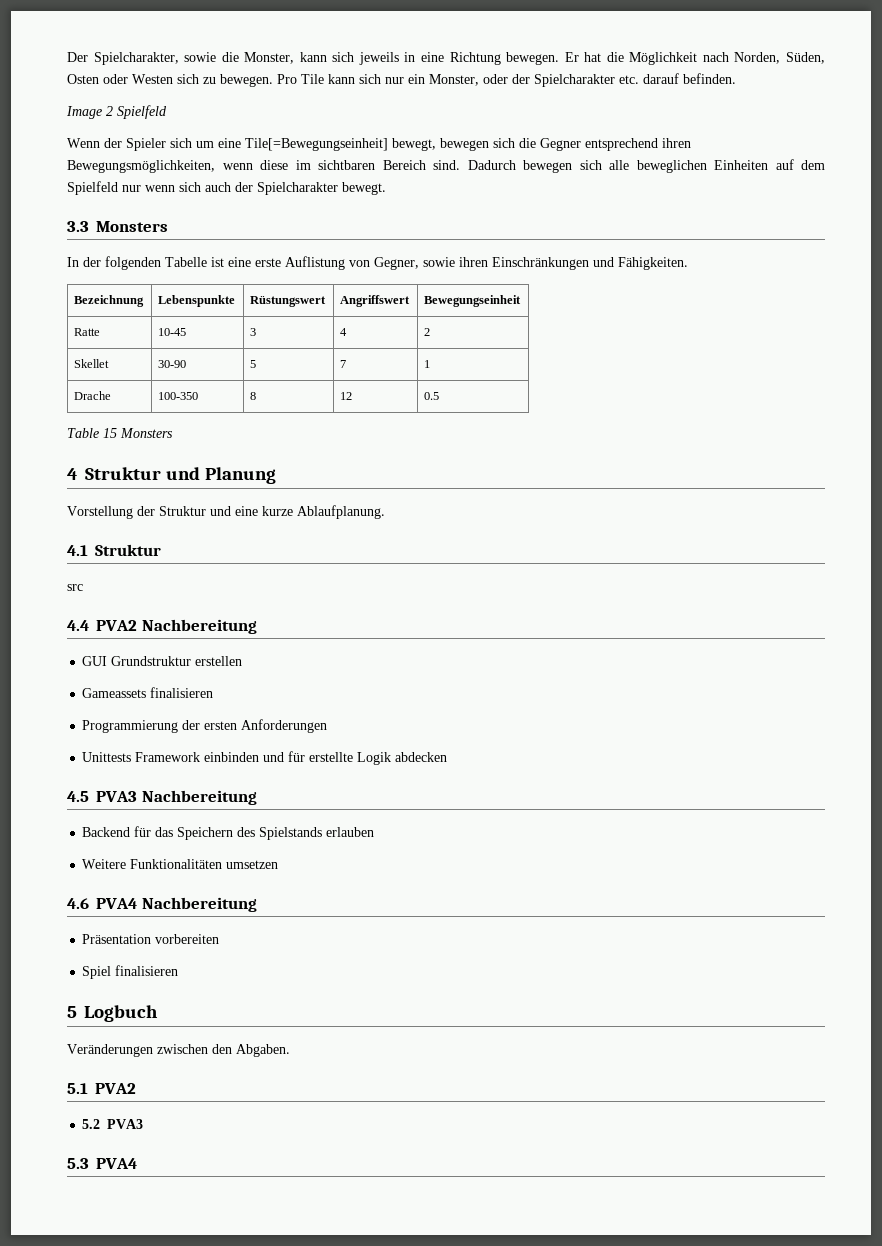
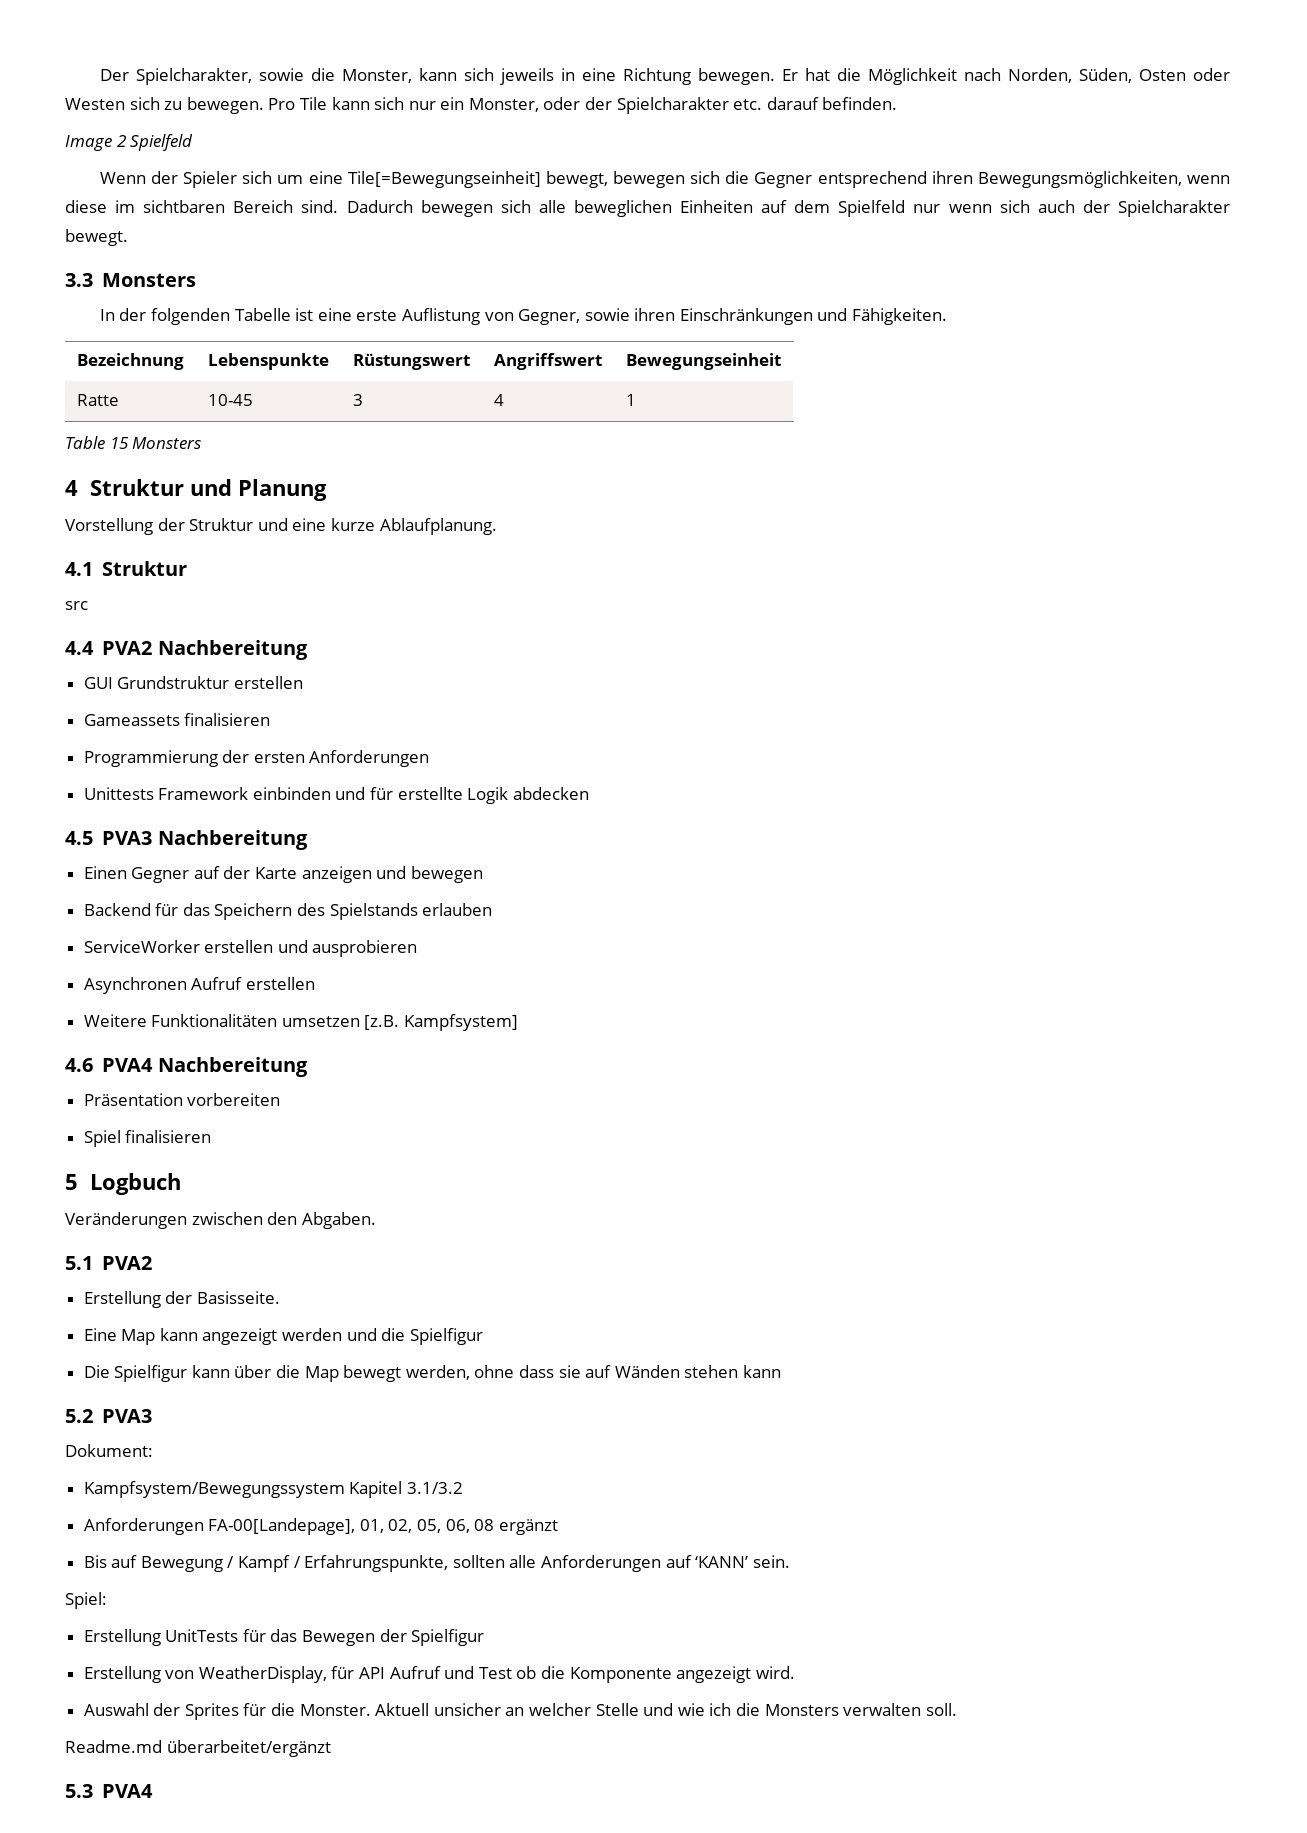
- Ratte | 10-45 | 3 | 4 | 2
- Skellet | 30-90 | 5 | 7 | 1
- Drache | 100-350 | 8 | 12 | 0.5
+ Ratte | 10-45 | 3 | 4 | 1
+ Einen Gegner auf der Karte anzeigen und bewegen
+ ServiceWorker erstellen und ausprobieren
+ Asynchronen Aufruf erstellen
- Weitere Funktionalitäten umsetzen
+ Weitere Funktionalitäten umsetzen [z.B. Kampfsystem]
+ Erstellung der Basisseite.
+ Eine Map kann angezeigt werden und die Spielfigur
+ Die Spielfigur kann über die Map bewegt werden, ohne dass sie auf Wänden stehen kann
  5.2 PVA3
+ Dokument:
+ Kampfsystem/Bewegungssystem Kapitel 3.1/3.2
+ Anforderungen FA-00[Landepage], 01, 02, 05, 06, 08 ergänzt
+ Bis auf Bewegung / Kampf / Erfahrungspunkte, sollten alle Anforderungen auf ‘KANN’ sein.
+ Spiel:
+ Erstellung UnitTests für das Bewegen der Spielfigur
+ Erstellung von WeatherDisplay, für API Aufruf und Test ob die Komponente angezeigt wird.
+ Auswahl der Sprites für die Monster. Aktuell unsicher an welcher Stelle und wie ich die Monsters verwalten soll.
+ Readme.md überarbeitet/ergänzt

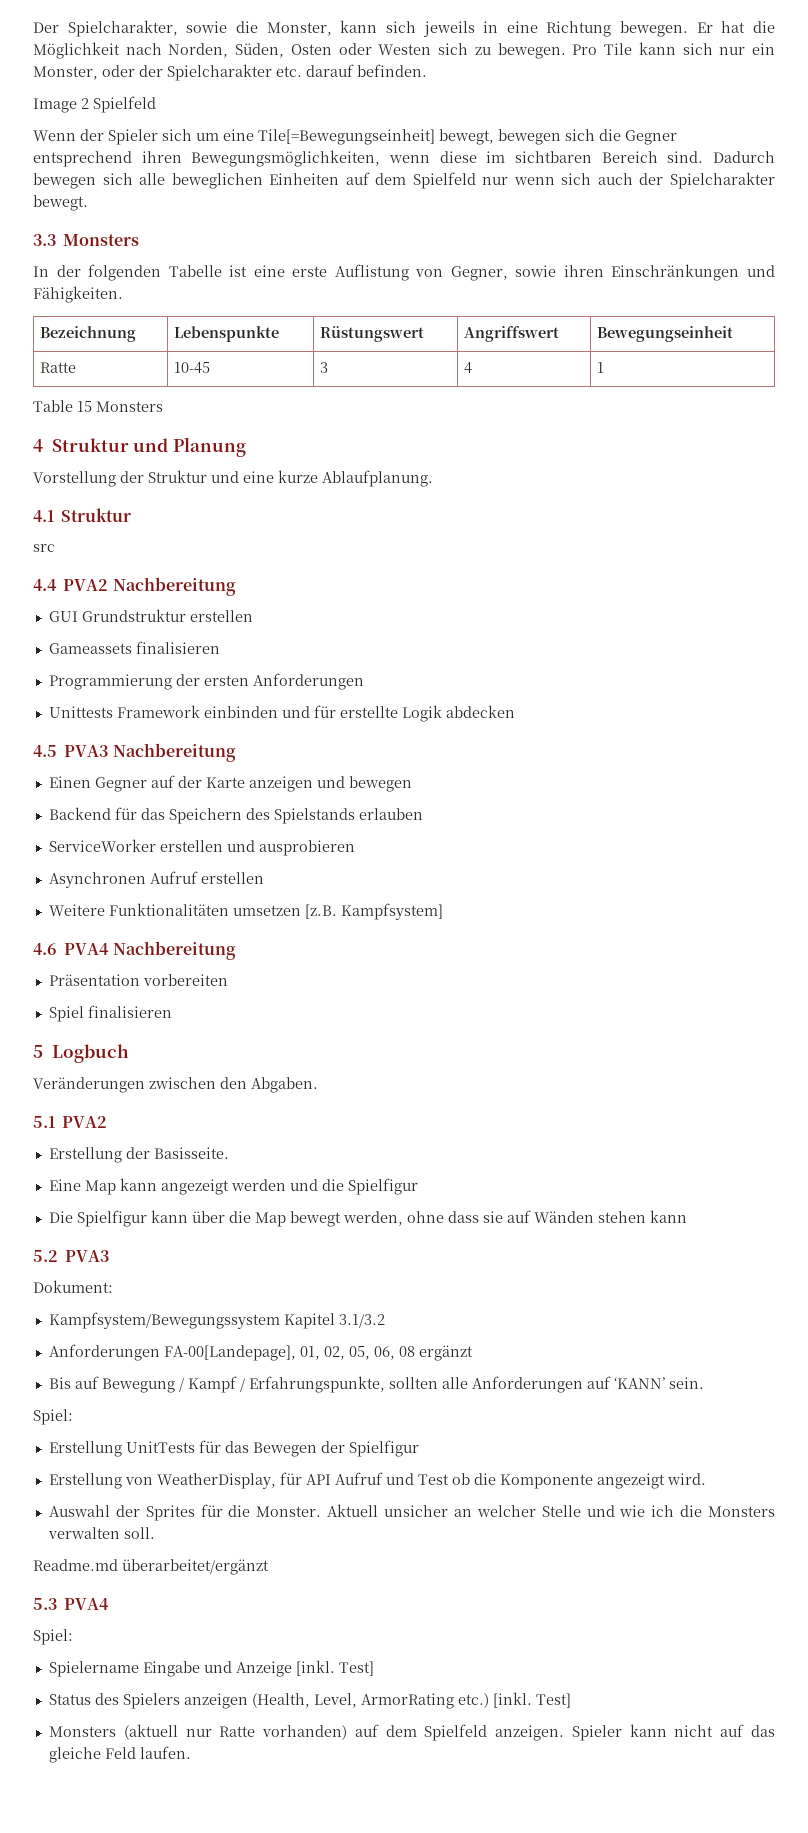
  5.3 PVA4
+ Spiel:
+ Spielername Eingabe und Anzeige [inkl. Test]
+ Status des Spielers anzeigen (Health, Level, ArmorRating etc.) [inkl. Test]
+ Monsters (aktuell nur Ratte vorhanden) auf dem Spielfeld anzeigen. Spieler kann nicht auf das gleiche Feld laufen.

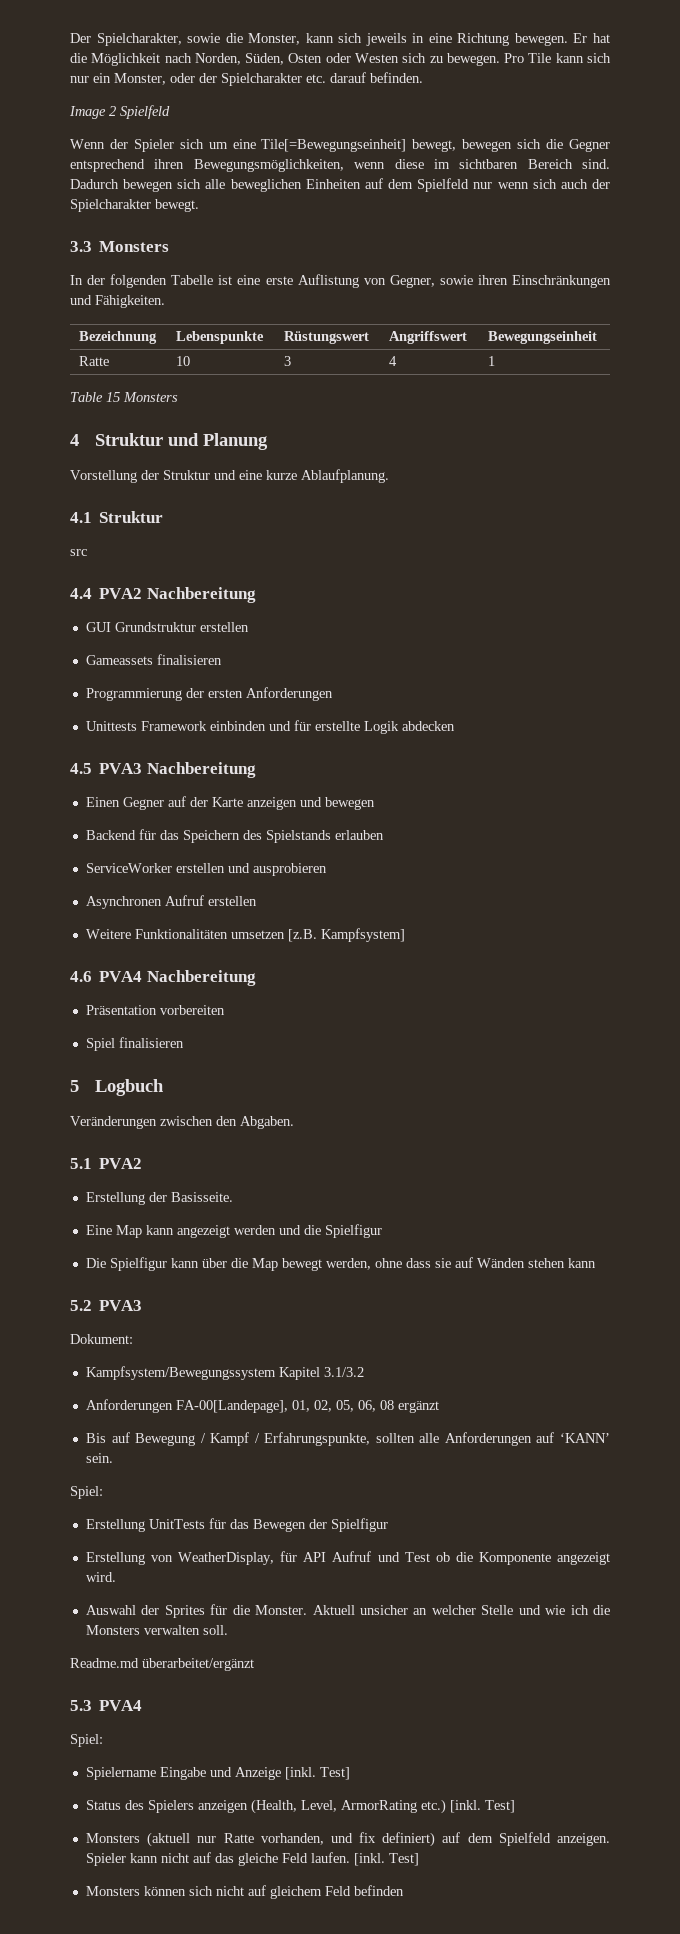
- Ratte | 10-45 | 3 | 4 | 1
+ Ratte | 10 | 3 | 4 | 1
- Monsters (aktuell nur Ratte vorhanden) auf dem Spielfeld anzeigen.
+ Monsters (aktuell nur Ratte vorhanden, und fix definiert) auf dem Spielfeld anzeigen.
- Spieler kann nicht auf das gleiche Feld laufen.
+ Spieler kann nicht auf das gleiche Feld laufen. [inkl. Test]
+ Monsters können sich nicht auf gleichem Feld befinden

